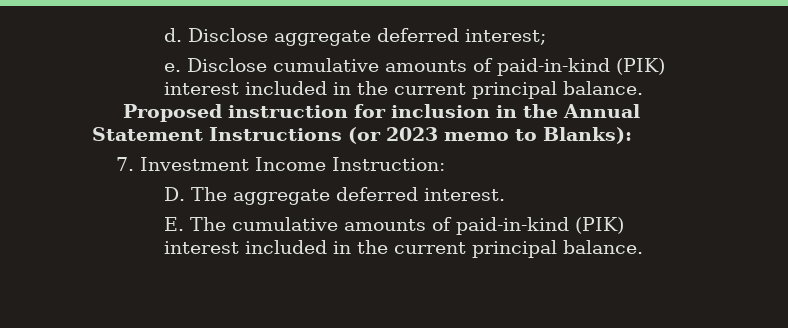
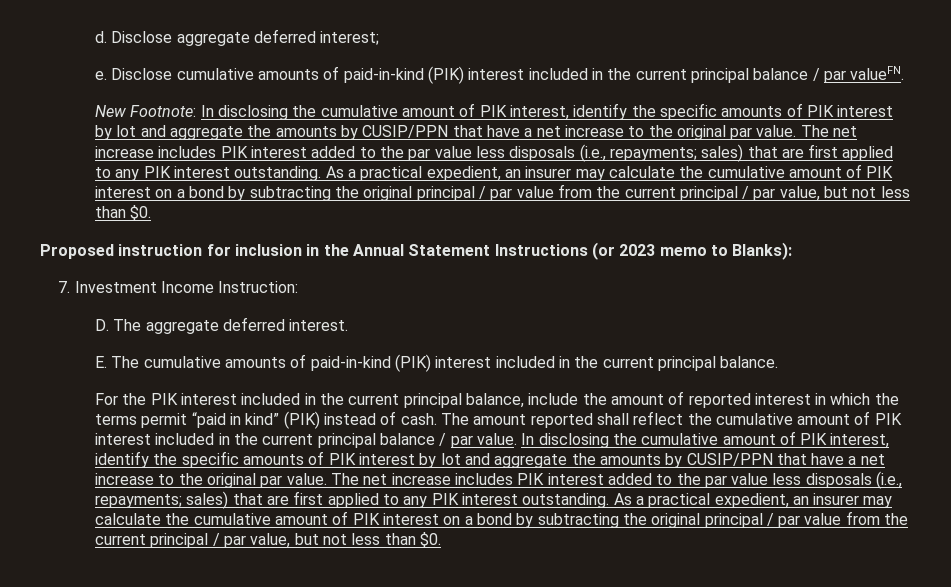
- Disclose cumulative amounts of paid-in-kind (PIK) interest included in the current principal balance.
+ Disclose cumulative amounts of paid-in-kind (PIK) interest included in the current principal balance / par valueFN.
+ New Footnote: In disclosing the cumulative amount of PIK interest, identify the specific amounts of PIK interest by lot and aggregate the amounts by CUSIP/PPN that have a net increase to the original par value. The net increase includes PIK interest added to the par value less disposals (i.e., repayments; sales) that are first applied to any PIK interest outstanding. As a practical expedient, an insurer may calculate the cumulative amount of PIK interest on a bond by subtracting the original principal / par value from the current principal / par value, but not less than $0.
+ For the PIK interest included in the current principal balance, include the amount of reported interest in which the terms permit “paid in kind” (PIK) instead of cash. The amount reported shall reflect the cumulative amount of PIK interest included in the current principal balance / par value. In disclosing the cumulative amount of PIK interest, identify the specific amounts of PIK interest by lot and aggregate the amounts by CUSIP/PPN that have a net increase to the original par value. The net increase includes PIK interest added to the par value less disposals (i.e., repayments; sales) that are first applied to any PIK interest outstanding. As a practical expedient, an insurer may calculate the cumulative amount of PIK interest on a bond by subtracting the original principal / par value from the current principal / par value, but not less than $0.

